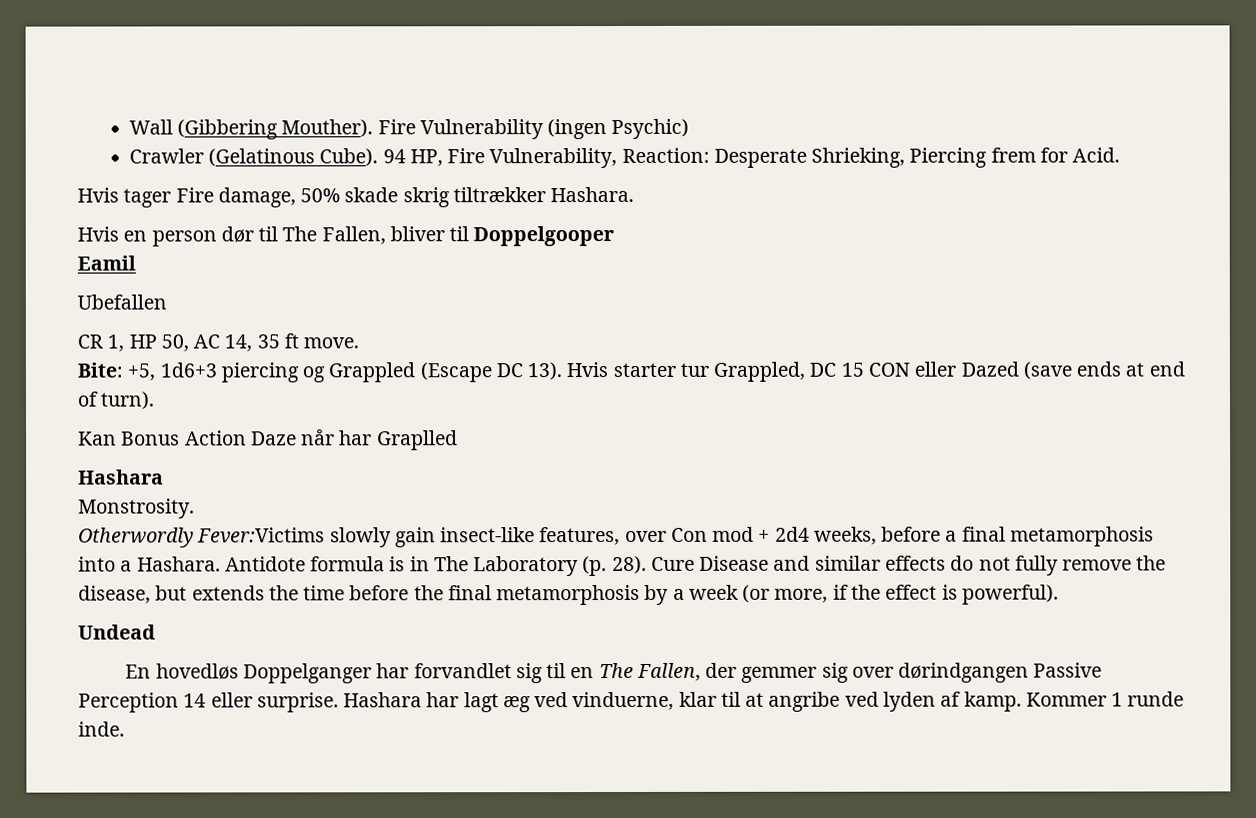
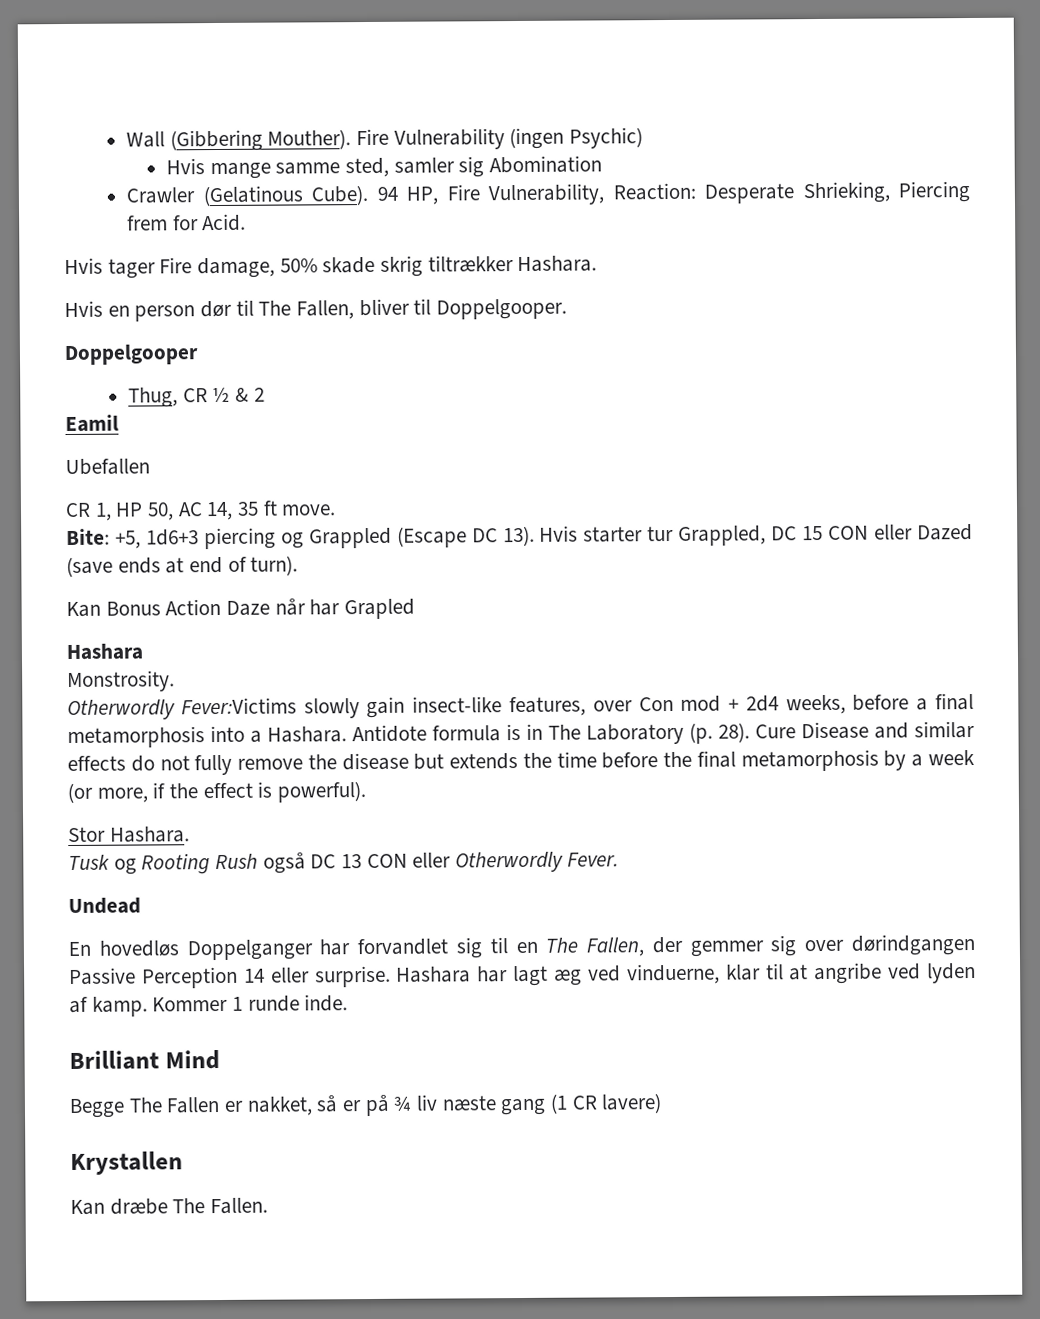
+ Hvis mange samme sted, samler sig Abomination
- Hvis en person dør til The Fallen, bliver til Doppelgooper
+ Hvis en person dør til The Fallen, bliver til Doppelgooper.
+ Doppelgooper
+ Thug, CR ½ & 2
- Kan Bonus Action Daze når har Graplled
+ Kan Bonus Action Daze når har Grapled
- Cure Disease and similar effects do not fully remove the disease, but extends the time before the final metamorphosis by a week (or more, if the effect is powerful).
+ Cure Disease and similar effects do not fully remove the disease but extends the time before the final metamorphosis by a week (or more, if the effect is powerful).
+ Stor Hashara.
+ Tusk og Rooting Rush også DC 13 CON eller Otherwordly Fever.
+ Brilliant Mind
+ Begge The Fallen er nakket, så er på ¾ liv næste gang (1 CR lavere)
+ Krystallen
+ Kan dræbe The Fallen.

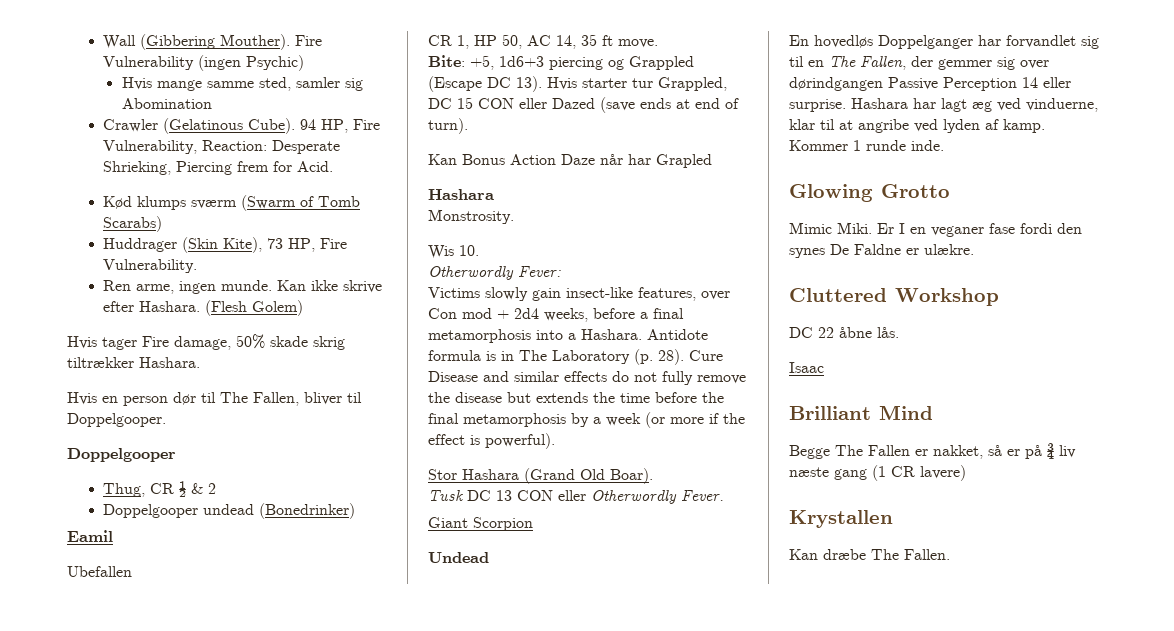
+ Kød klumps sværm (Swarm of Tomb Scarabs)
+ Huddrager (Skin Kite), 73 HP, Fire Vulnerability.
+ Ren arme, ingen munde. Kan ikke skrive efter Hashara. (Flesh Golem)
+ Doppelgooper undead (Bonedrinker)
- Otherwordly Fever:Victims slowly gain insect-like features, over Con mod + 2d4 weeks, before a final metamorphosis into a Hashara.
+ Wis 10.
+ Otherwordly Fever:
+ Victims slowly gain insect-like features, over Con mod + 2d4 weeks, before a final metamorphosis into a Hashara.
- Cure Disease and similar effects do not fully remove the disease but extends the time before the final metamorphosis by a week (or more, if the effect is powerful).
+ Cure Disease and similar effects do not fully remove the disease but extends the time before the final metamorphosis by a week (or more if the effect is powerful).
- Stor Hashara.
- Tusk og Rooting Rush også DC 13 CON eller Otherwordly Fever.
+ Stor Hashara (Grand Old Boar).
+ Tusk DC 13 CON eller Otherwordly Fever.
+ Giant Scorpion
+ Glowing Grotto
+ Mimic Miki. Er I en veganer fase fordi den synes De Faldne er ulækre.
+ Cluttered Workshop
+ DC 22 åbne lås.
+ Isaac

